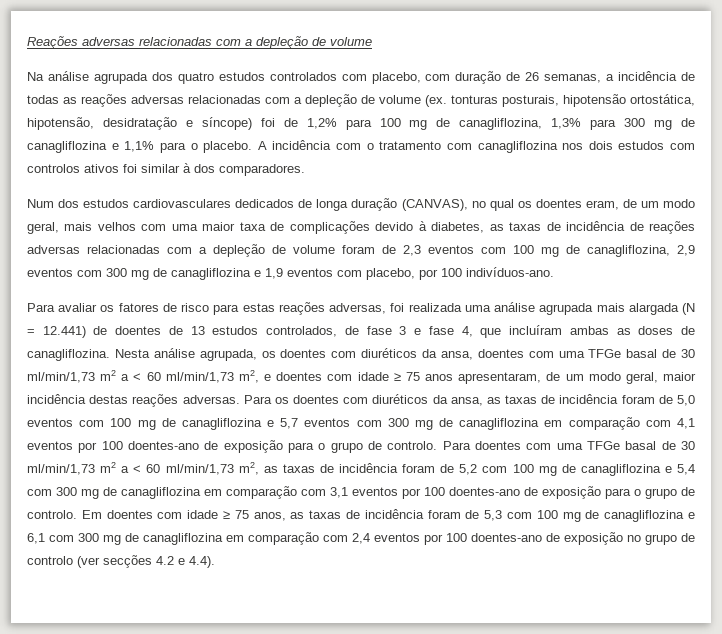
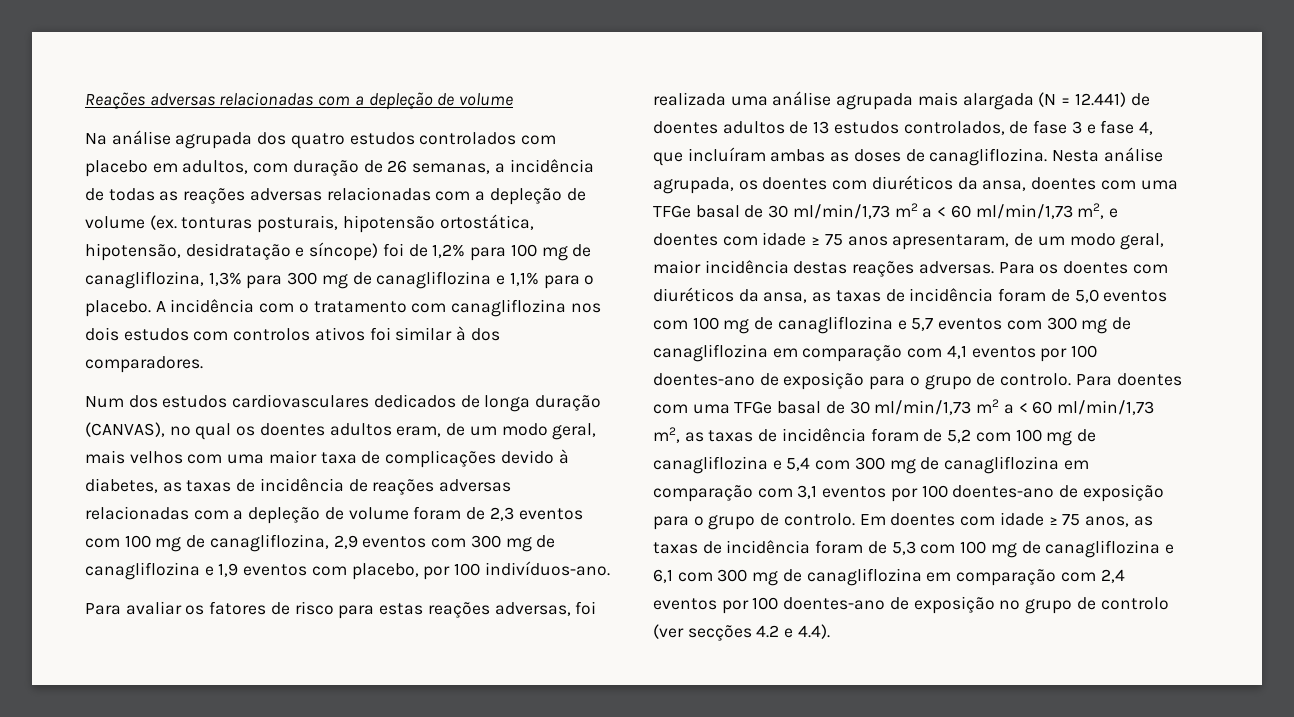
- Na análise agrupada dos quatro estudos controlados com placebo, com duração de 26 semanas, a incidência de todas as reações adversas relacionadas com a depleção de volume (ex. tonturas posturais, hipotensão ortostática, hipotensão, desidratação e síncope) foi de 1,2% para 100 mg de canagliflozina, 1,3% para 300 mg de canagliflozina e 1,1% para o placebo.
+ Na análise agrupada dos quatro estudos controlados com placebo em adultos, com duração de 26 semanas, a incidência de todas as reações adversas relacionadas com a depleção de volume (ex. tonturas posturais, hipotensão ortostática, hipotensão, desidratação e síncope) foi de 1,2% para 100 mg de canagliflozina, 1,3% para 300 mg de canagliflozina e 1,1% para o placebo.
- Num dos estudos cardiovasculares dedicados de longa duração (CANVAS), no qual os doentes eram, de um modo geral, mais velhos com uma maior taxa de complicações devido à diabetes, as taxas de incidência de reações adversas relacionadas com a depleção de volume foram de 2,3 eventos com 100 mg de canagliflozina, 2,9 eventos com 300 mg de canagliflozina e 1,9 eventos com placebo, por 100 indivíduos-ano.
+ Num dos estudos cardiovasculares dedicados de longa duração (CANVAS), no qual os doentes adultos eram, de um modo geral, mais velhos com uma maior taxa de complicações devido à diabetes, as taxas de incidência de reações adversas relacionadas com a depleção de volume foram de 2,3 eventos com 100 mg de canagliflozina, 2,9 eventos com 300 mg de canagliflozina e 1,9 eventos com placebo, por 100 indivíduos-ano.
- Para avaliar os fatores de risco para estas reações adversas, foi realizada uma análise agrupada mais alargada (N = 12.441) de doentes de 13 estudos controlados, de fase 3 e fase 4, que incluíram ambas as doses de canagliflozina.
+ Para avaliar os fatores de risco para estas reações adversas, foi realizada uma análise agrupada mais alargada (N = 12.441) de doentes adultos de 13 estudos controlados, de fase 3 e fase 4, que incluíram ambas as doses de canagliflozina.

